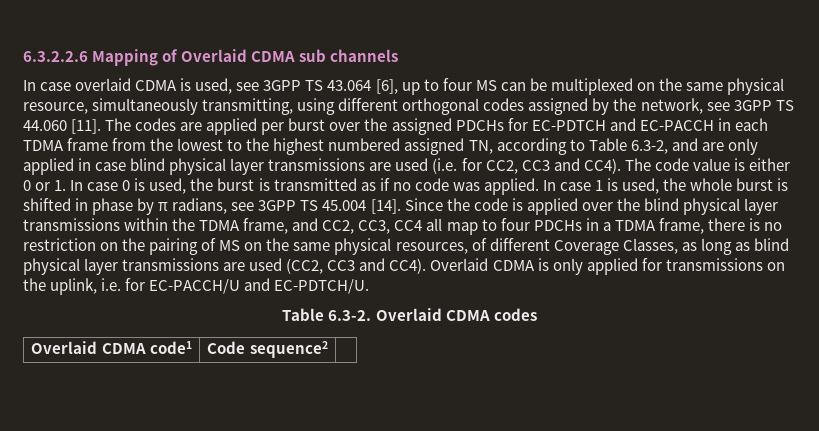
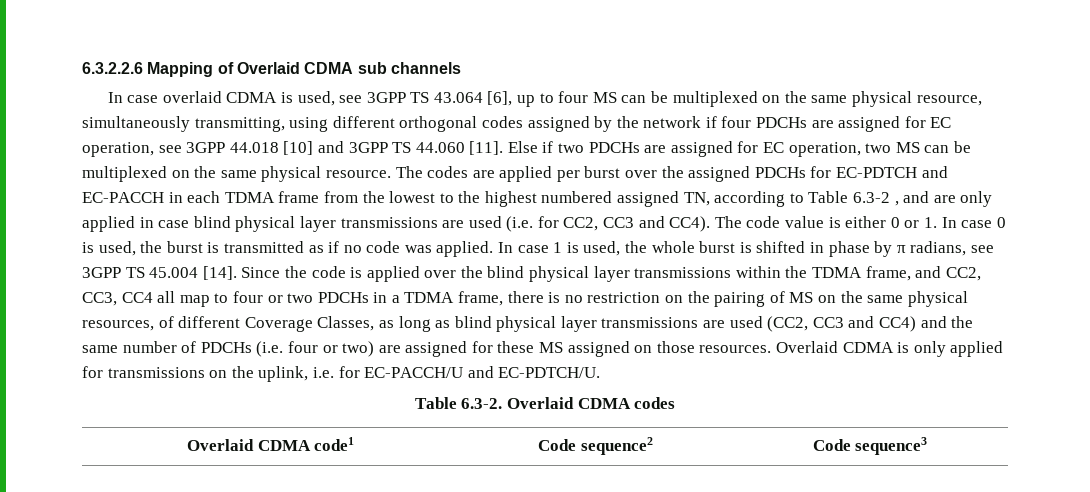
- In case overlaid CDMA is used, see 3GPP TS 43.064 [6], up to four MS can be multiplexed on the same physical resource, simultaneously transmitting, using different orthogonal codes assigned by the network, see 3GPP TS 44.060 [11].
+ In case overlaid CDMA is used, see 3GPP TS 43.064 [6], up to four MS can be multiplexed on the same physical resource, simultaneously transmitting, using different orthogonal codes assigned by the network if four PDCHs are assigned for EC operation, see 3GPP 44.018 [10] and 3GPP TS 44.060 [11]. Else if two PDCHs are assigned for EC operation, two MS can be multiplexed on the same physical resource.
- The codes are applied per burst over the assigned PDCHs for EC-PDTCH and EC-PACCH in each TDMA frame from the lowest to the highest numbered assigned TN, according to Table 6.3-2, and are only applied in case blind physical layer transmissions are used (i.e. for CC2, CC3 and CC4).
+ The codes are applied per burst over the assigned PDCHs for EC-PDTCH and EC-PACCH in each TDMA frame from the lowest to the highest numbered assigned TN, according to Table 6.3-2 , and are only applied in case blind physical layer transmissions are used (i.e. for CC2, CC3 and CC4).
- Since the code is applied over the blind physical layer transmissions within the TDMA frame, and CC2, CC3, CC4 all map to four PDCHs in a TDMA frame, there is no restriction on the pairing of MS on the same physical resources, of different Coverage Classes, as long as blind physical layer transmissions are used (CC2, CC3 and CC4).
+ Since the code is applied over the blind physical layer transmissions within the TDMA frame, and CC2, CC3, CC4 all map to four or two PDCHs in a TDMA frame, there is no restriction on the pairing of MS on the same physical resources, of different Coverage Classes, as long as blind physical layer transmissions are used (CC2, CC3 and CC4) and the same number of PDCHs (i.e. four or two) are assigned for these MS assigned on those resources.
- Overlaid CDMA code1 | Code sequence2 |
+ Overlaid CDMA code1 | Code sequence2 | Code sequence3

